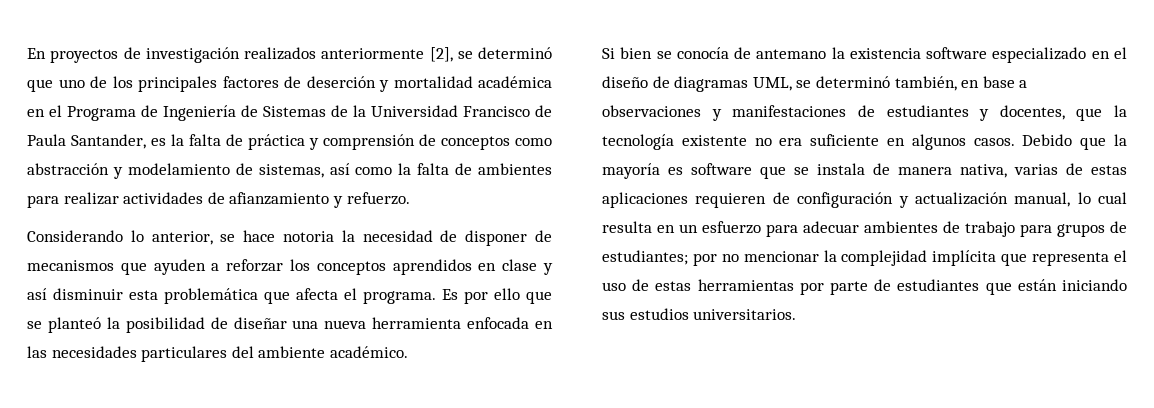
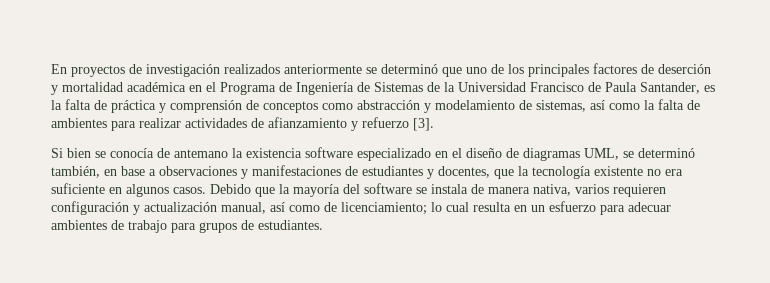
- En proyectos de investigación realizados anteriormente [2], se determinó que uno de los principales factores de deserción y mortalidad académica en el Programa de Ingeniería de Sistemas de la Universidad Francisco de Paula Santander, es la falta de práctica y comprensión de conceptos como abstracción y modelamiento de sistemas, así como la falta de ambientes para realizar actividades de afianzamiento y refuerzo.
- Considerando lo anterior, se hace notoria la necesidad de disponer de mecanismos que ayuden a reforzar los conceptos aprendidos en clase y así disminuir esta problemática que afecta el programa. Es por ello que se planteó la posibilidad de diseñar una nueva herramienta enfocada en las necesidades particulares del ambiente académico.
+ En proyectos de investigación realizados anteriormente se determinó que uno de los principales factores de deserción y mortalidad académica en el Programa de Ingeniería de Sistemas de la Universidad Francisco de Paula Santander, es la falta de práctica y comprensión de conceptos como abstracción y modelamiento de sistemas, así como la falta de ambientes para realizar actividades de afianzamiento y refuerzo [3].
- Debido que la mayoría es software que se instala de manera nativa, varias de estas aplicaciones requieren de configuración y actualización manual, lo cual resulta en un esfuerzo para adecuar ambientes de trabajo para grupos de estudiantes; por no mencionar la complejidad implícita que representa el uso de estas herramientas por parte de estudiantes que están iniciando sus estudios universitarios.
+ Debido que la mayoría del software se instala de manera nativa, varios requieren configuración y actualización manual, así como de licenciamiento; lo cual resulta en un esfuerzo para adecuar ambientes de trabajo para grupos de estudiantes.

